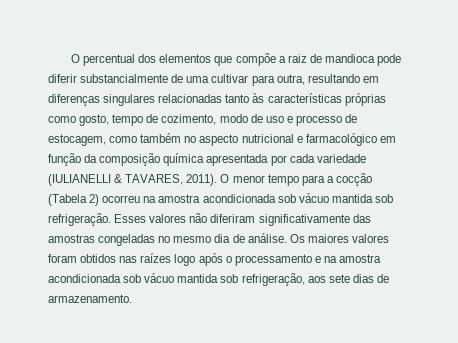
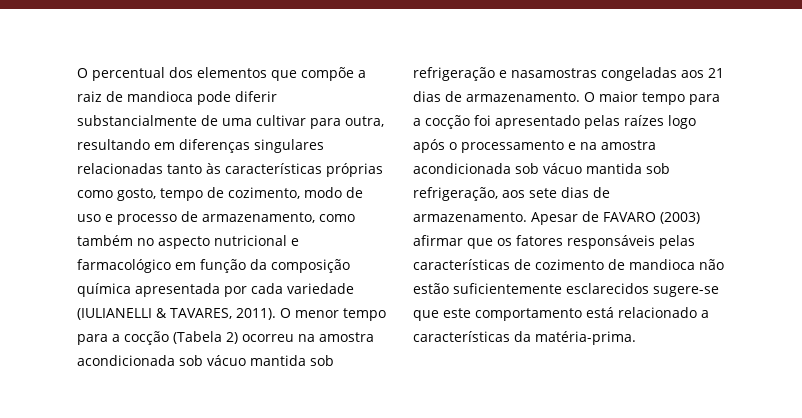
- O percentual dos elementos que compõe a raiz de mandioca pode diferir substancialmente de uma cultivar para outra, resultando em diferenças singulares relacionadas tanto às características próprias como gosto, tempo de cozimento, modo de uso e processo de estocagem, como também no aspecto nutricional e farmacológico em função da composição química apresentada por cada variedade (IULIANELLI & TAVARES, 2011).
+ O percentual dos elementos que compõe a raiz de mandioca pode diferir substancialmente de uma cultivar para outra, resultando em diferenças singulares relacionadas tanto às características próprias como gosto, tempo de cozimento, modo de uso e processo de armazenamento, como também no aspecto nutricional e farmacológico em função da composição química apresentada por cada variedade (IULIANELLI & TAVARES, 2011).
- O menor tempo para a cocção (Tabela 2) ocorreu na amostra acondicionada sob vácuo mantida sob refrigeração. Esses valores não diferiram significativamente das amostras congeladas no mesmo dia de análise. Os maiores valores foram obtidos nas raízes logo após o processamento e na amostra acondicionada sob vácuo mantida sob refrigeração, aos sete dias de armazenamento.
+ O menor tempo para a cocção (Tabela 2) ocorreu na amostra acondicionada sob vácuo mantida sob refrigeração e nasamostras congeladas aos 21 dias de armazenamento. O maior tempo para a cocção foi apresentado pelas raízes logo após o processamento e na amostra acondicionada sob vácuo mantida sob refrigeração, aos sete dias de armazenamento.
+ Apesar de FAVARO (2003) afirmar que os fatores responsáveis pelas características de cozimento de mandioca não estão suficientemente esclarecidos sugere-se que este comportamento está relacionado a características da matéria-prima.

